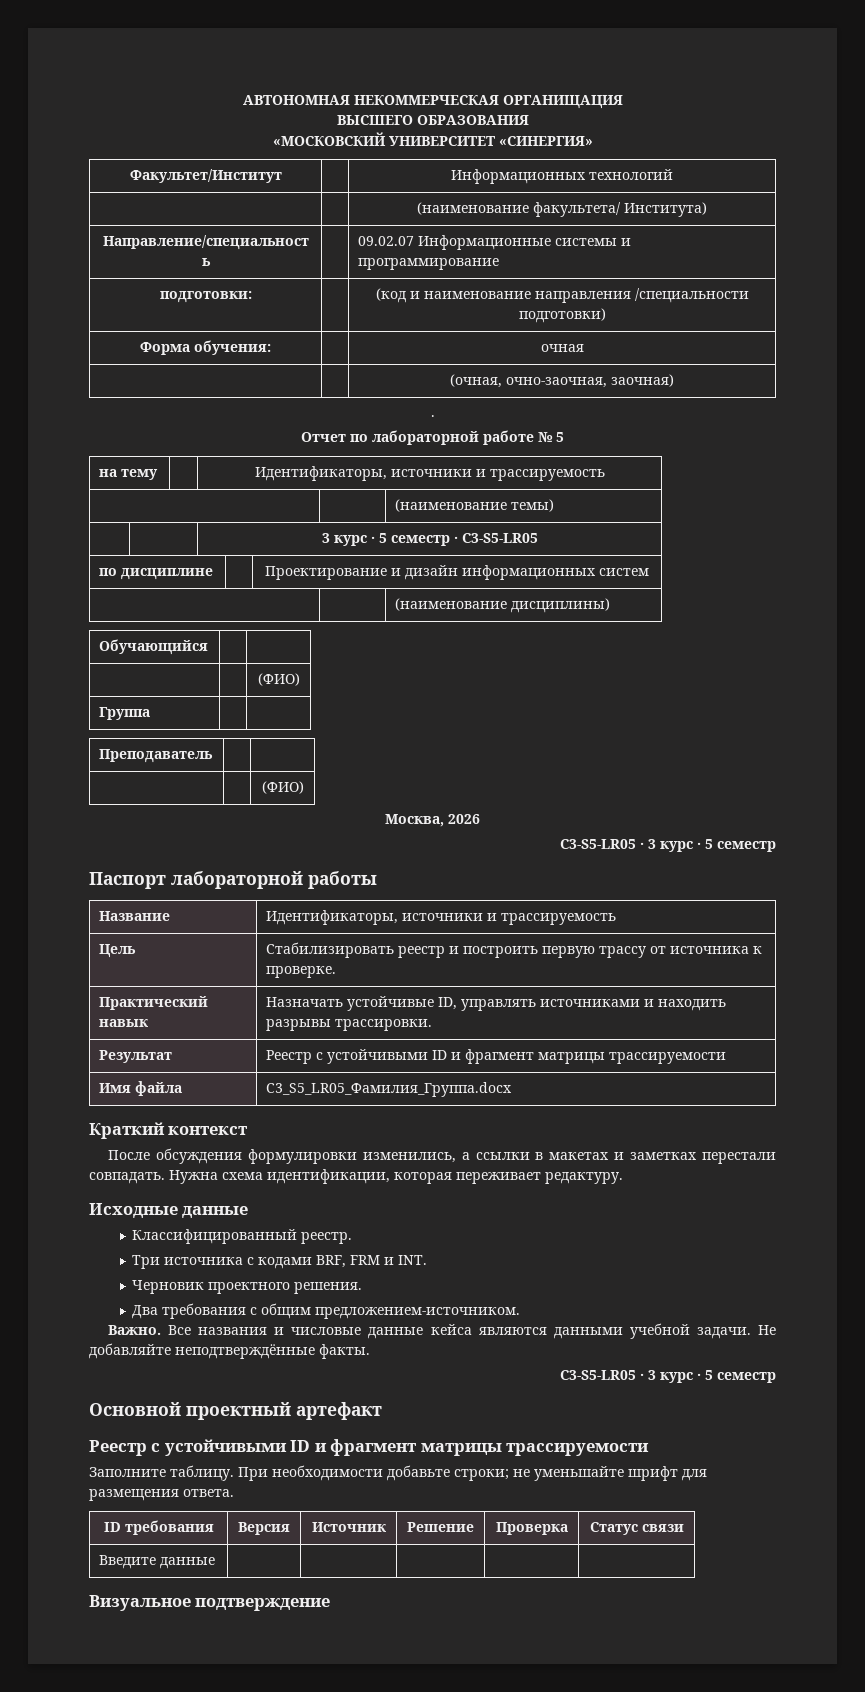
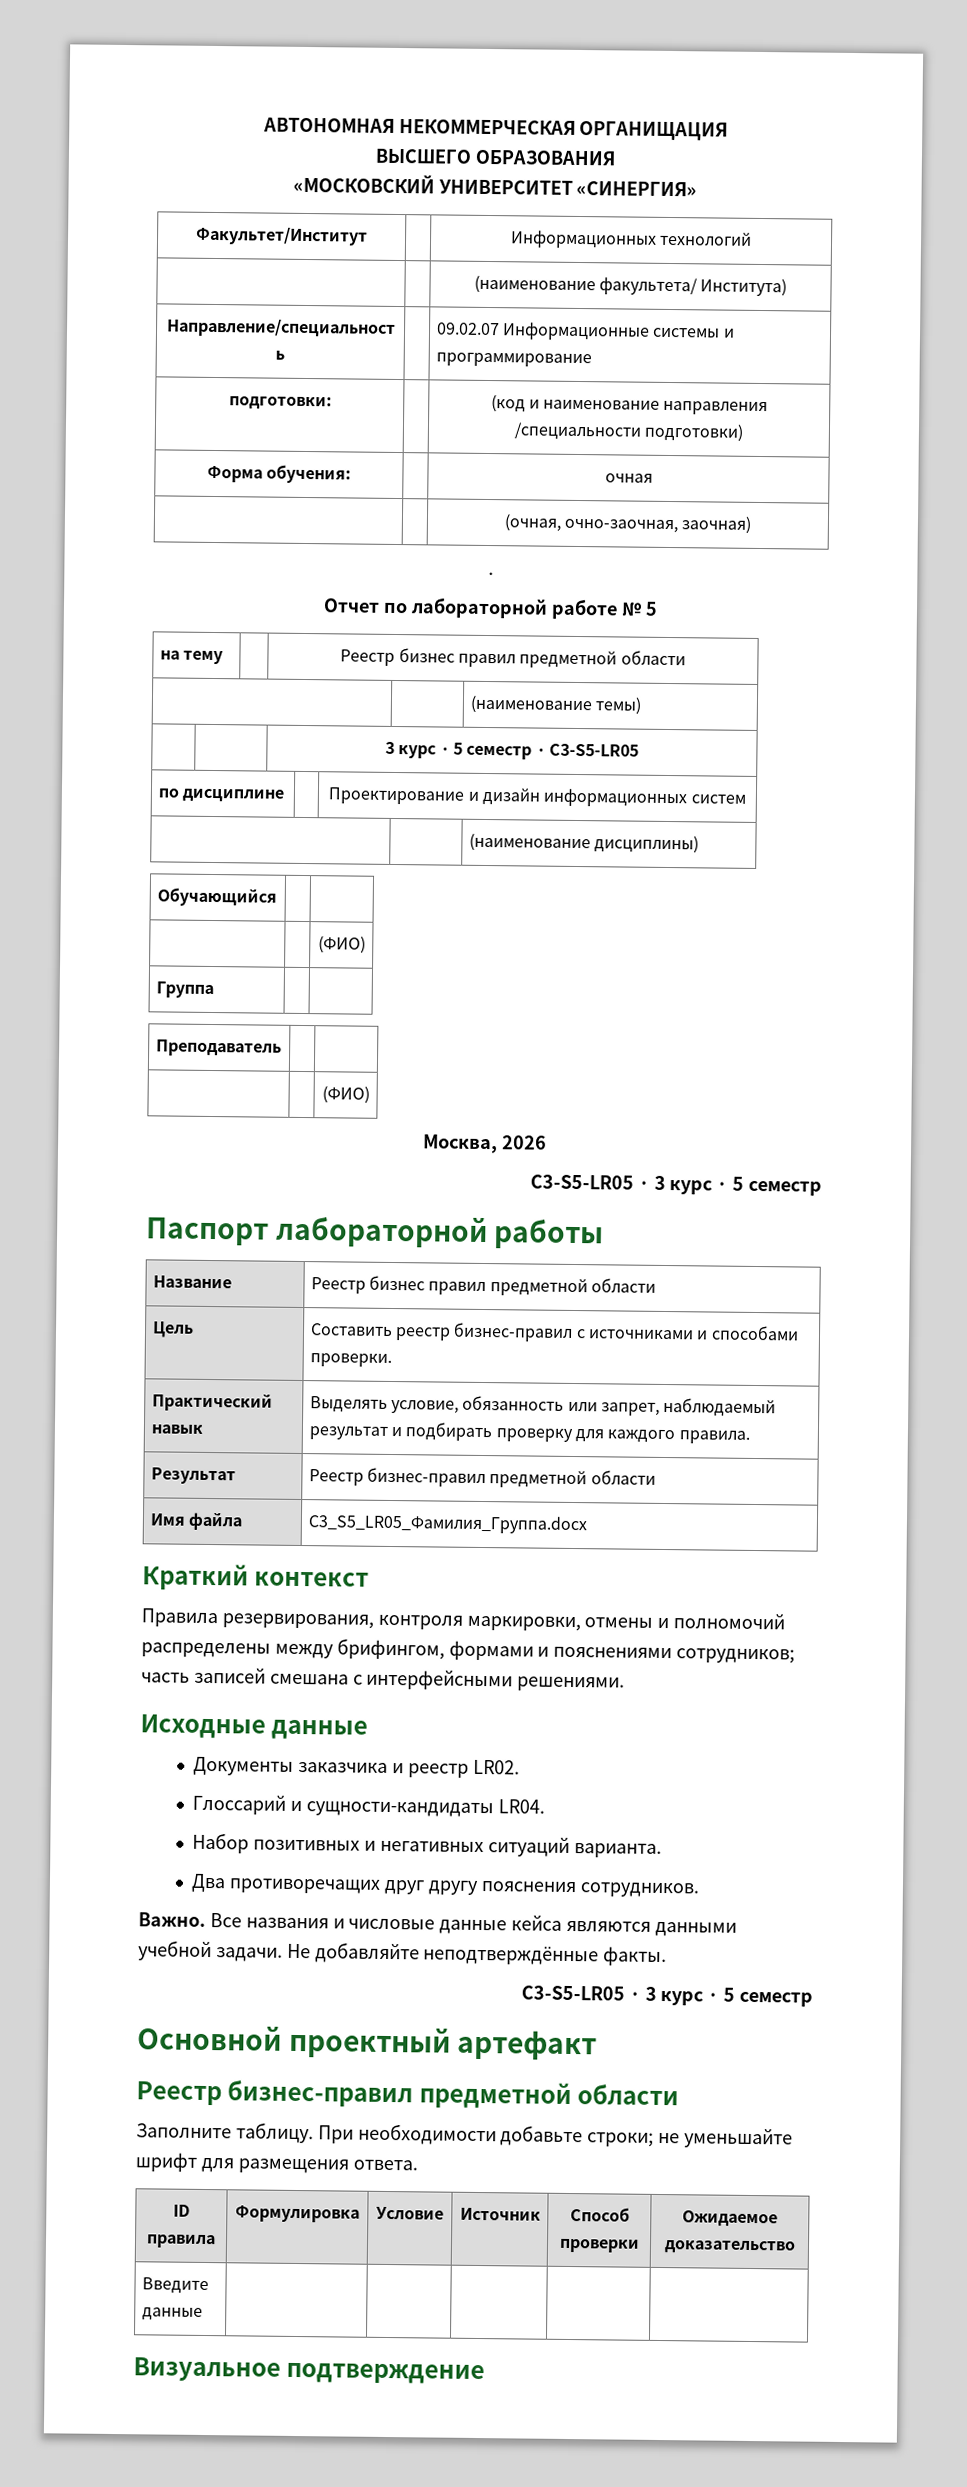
- на тему | | Идентификаторы, источники и трассируемость
+ на тему | | Реестр бизнес правил предметной области
- Название | Идентификаторы, источники и трассируемость
- Цель | Стабилизировать реестр и построить первую трассу от источника к проверке.
- Практический навык | Назначать устойчивые ID, управлять источниками и находить разрывы трассировки.
- Результат | Реестр с устойчивыми ID и фрагмент матрицы трассируемости
+ Название | Реестр бизнес правил предметной области
+ Цель | Составить реестр бизнес-правил с источниками и способами проверки.
+ Практический навык | Выделять условие, обязанность или запрет, наблюдаемый результат и подбирать проверку для каждого правила.
+ Результат | Реестр бизнес-правил предметной области
- После обсуждения формулировки изменились, а ссылки в макетах и заметках перестали совпадать. Нужна схема идентификации, которая переживает редактуру.
+ Правила резервирования, контроля маркировки, отмены и полномочий распределены между брифингом, формами и пояснениями сотрудников; часть записей смешана с интерфейсными решениями.
  Исходные данные
- Классифицированный реестр.
- Три источника с кодами BRF, FRM и INT.
- Черновик проектного решения.
- Два требования с общим предложением-источником.
+ Документы заказчика и реестр LR02.
+ Глоссарий и сущности-кандидаты LR04.
+ Набор позитивных и негативных ситуаций варианта.
+ Два противоречащих друг другу пояснения сотрудников.
  Основной проектный артефакт
- Реестр с устойчивыми ID и фрагмент матрицы трассируемости
+ Реестр бизнес-правил предметной области
- ID требования | Версия | Источник | Решение | Проверка | Статус связи
+ ID правила | Формулировка | Условие | Источник | Способ проверки | Ожидаемое доказательство

